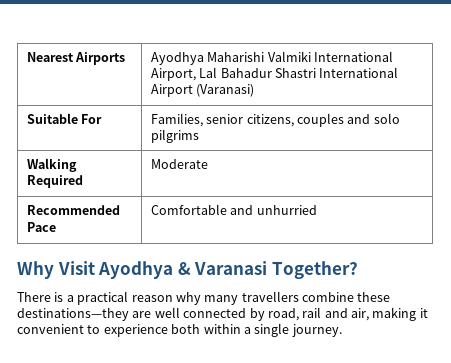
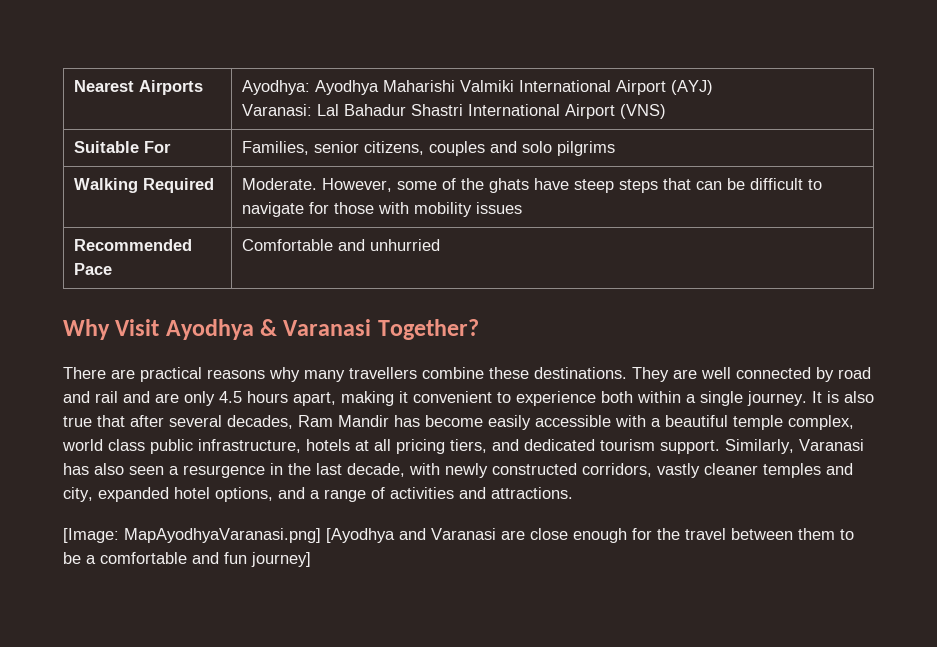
- Nearest Airports | Ayodhya Maharishi Valmiki International Airport, Lal Bahadur Shastri International Airport (Varanasi)
+ Nearest Airports | Ayodhya: Ayodhya Maharishi Valmiki International Airport (AYJ)
+ Varanasi: Lal Bahadur Shastri International Airport (VNS)
- Walking Required | Moderate
+ Walking Required | Moderate. However, some of the ghats have steep steps that can be difficult to navigate for those with mobility issues
- There is a practical reason why many travellers combine these destinations—they are well connected by road, rail and air, making it convenient to experience both within a single journey.
+ There are practical reasons why many travellers combine these destinations. They are well connected by road and rail and are only 4.5 hours apart, making it convenient to experience both within a single journey.
+ It is also true that after several decades, Ram Mandir has become easily accessible with a beautiful temple complex, world class public infrastructure, hotels at all pricing tiers, and dedicated tourism support. Similarly, Varanasi has also seen a resurgence in the last decade, with newly constructed corridors, vastly cleaner temples and city, expanded hotel options, and a range of activities and attractions.
+ [Image: MapAyodhyaVaranasi.png] [Ayodhya and Varanasi are close enough for the travel between them to be a comfortable and fun journey]

